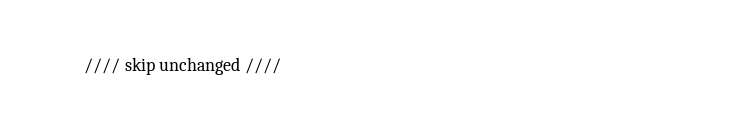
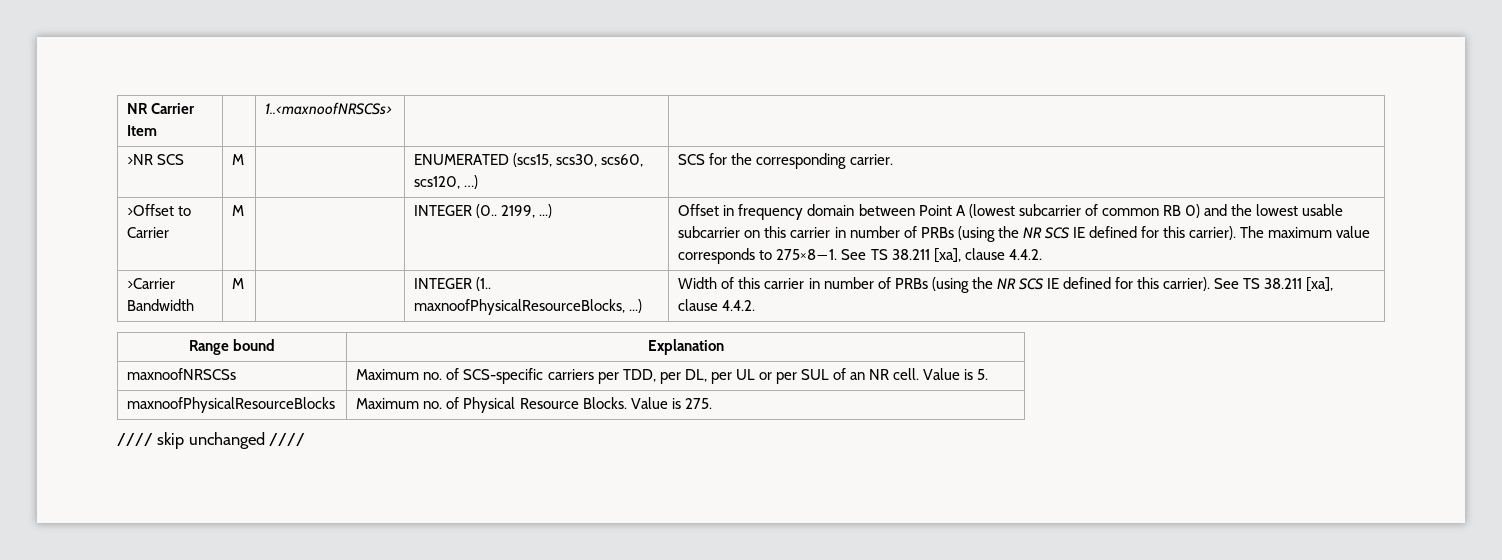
+ NR Carrier Item | | 1..<maxnoofNRSCSs> | |
+ >NR SCS | M | | ENUMERATED (scs15, scs30, scs60, scs120, …) | SCS for the corresponding carrier.
+ >Offset to Carrier | M | | INTEGER (0.. 2199, ...) | Offset in frequency domain between Point A (lowest subcarrier of common RB 0) and the lowest usable subcarrier on this carrier in number of PRBs (using the NR SCS IE defined for this carrier). The maximum value corresponds to 275×8−1. See TS 38.211 [xa], clause 4.4.2.
+ >Carrier Bandwidth | M | | INTEGER (1.. maxnoofPhysicalResourceBlocks, ...) | Width of this carrier in number of PRBs (using the NR SCS IE defined for this carrier). See TS 38.211 [xa], clause 4.4.2.
+ Range bound | Explanation
+ maxnoofNRSCSs | Maximum no. of SCS-specific carriers per TDD, per DL, per UL or per SUL of an NR cell. Value is 5.
+ maxnoofPhysicalResourceBlocks | Maximum no. of Physical Resource Blocks. Value is 275.

